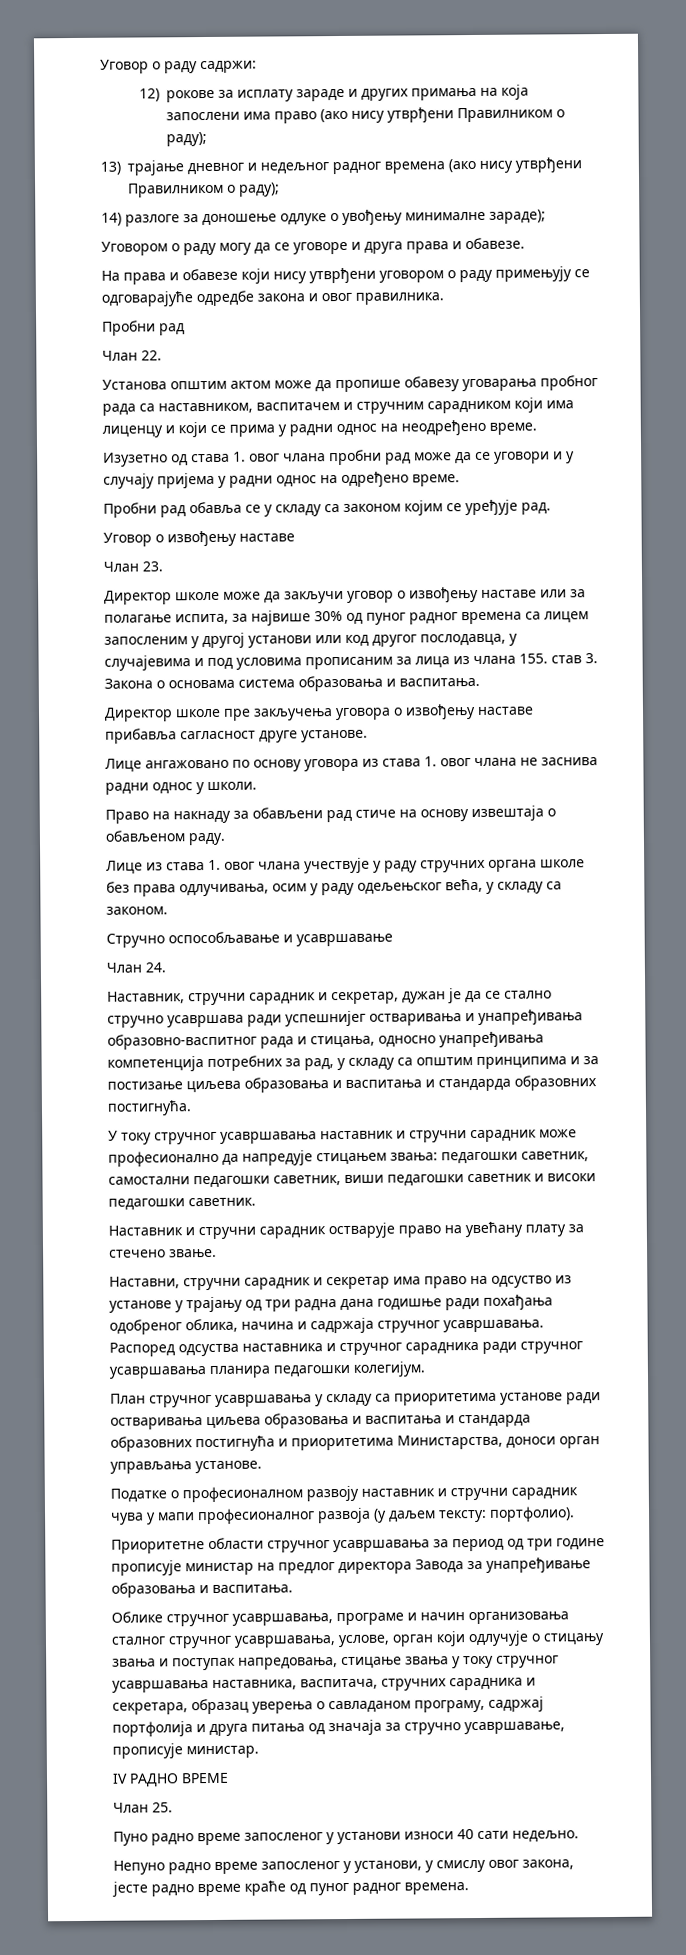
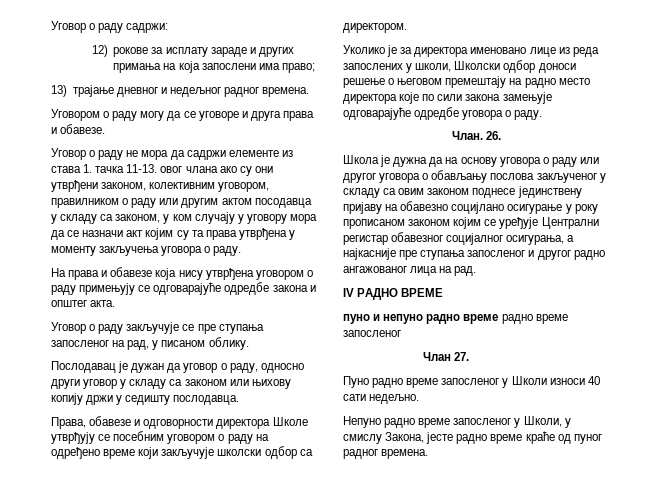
- 12) рокове за исплату зараде и других примања на која запослени има право (ако нису утврђени Правилником о раду);
+ 12) рокове за исплату зараде и других примања на која запослени има право;
- 13) трајање дневног и недељног радног времена (ако нису утврђени Правилником о раду);
- 14) разлоге за доношење одлуке о увођењу минималне зараде);
+ 13) трајање дневног и недељног радног времена.
+ Уговор о раду не мора да садржи елементе из става 1. тачка 11-13. овог члана ако су они утврђени законом, колективним уговором, правилником о раду или другим актом посодавца у складу са законом, у ком случају у уговору мора да се назначи акт којим су та права утврђена у моменту закључења уговора о раду.
- На права и обавезе коjи нису утврђени уговором о раду примењују се одговарајуће одредбе закона и овог правилника.
- Пробни рад
- Члан 22.
- Установа општим актом може да пропише обавезу уговарања пробног рада са наставником, васпитачем и стручним сарадником коjи има лиценцу и коjи се прима у радни однос на неодређено време.
- Изузетно од става 1. овог члана пробни рад може да се уговори и у случаjу приjема у радни однос на одређено време.
- Пробни рад обавља се у складу са законом коjим се уређуjе рад.
- Уговор о извођењу наставе
- Члан 23.
- Директор школе може да закључи уговор о извођењу наставе или за полагање испита, за наjвише 30% од пуног радног времена са лицем запосленим у другоj установи или код другог послодавца, у случаjевима и под условима прописаним за лица из члана 155. став 3. Закона о основама система образовања и васпитања.
- Директор школе пре закључења уговора о извођењу наставе прибавља сагласност друге установе.
- Лице ангажовано по основу уговора из става 1. овог члана не заснива радни однос у школи.
- Право на накнаду за обављени рад стиче на основу извештаjа о обављеном раду.
- Лице из става 1. овог члана учествуjе у раду стручних органа школе без права одлучивања, осим у раду одељењског већа, у складу са законом.
- Стручно оспособљавање и усавршавање
- Члан 24.
- Наставник, стручни сарадник и секретар, дужан jе да се стално стручно усавршава ради успешниjег остваривања и унапређивања образовно-васпитног рада и стицања, односно унапређивања компетенциjа потребних за рад, у складу са општим принципима и за постизање циљева образовања и васпитања и стандарда образовних постигнућа.
- У току стручног усавршавања наставник и стручни сарадник може професионално да напредуjе стицањем звања: педагошки саветник, самостални педагошки саветник, виши педагошки саветник и високи педагошки саветник.
- Наставник и стручни сарадник остваруjе право на увећану плату за стечено звање.
- Наставни, стручни сарадник и секретар има право на одсуство из установе у траjању од три радна дана годишње ради похађања одобреног облика, начина и садржаjа стручног усавршавања. Распоред одсуства наставника и стручног сарадника ради стручног усавршавања планира педагошки колегиjум.
- План стручног усавршавања у складу са приоритетима установе ради остваривања циљева образовања и васпитања и стандарда образовних постигнућа и приоритетима Министарства, доноси орган управљања установе.
- Податке о професионалном развоjу наставник и стручни сарадник чува у мапи професионалног развоjа (у даљем тексту: портфолио).
- Приоритетне области стручног усавршавања за период од три године прописуjе министар на предлог директора Завода за унапређивање образовања и васпитања.
- Облике стручног усавршавања, програме и начин организовања сталног стручног усавршавања, услове, орган коjи одлучуjе о стицању звања и поступак напредовања, стицање звања у току стручног усавршавања наставника, васпитача, стручних сарадника и секретара, образац уверења о савладаном програму, садржаj портфолиjа и друга питања од значаjа за стручно усавршавање, прописуjе министар.
- IV РAДНО ВРЕМЕ
- Члан 25.
+ На права и обавезе која нису утврђена уговором о раду примењују се одговарајуће одредбе закона и општег акта.
+ Уговор о раду закључује се пре ступања запосленог на рад, у писаном облику.
+ Послодавац је дужан да уговор о раду, односно други уговор у складу са законом или њихову копију држи у седишту послодавца.
+ Права, обавезе и одговорности директора Школе утврђују се посебним уговором о раду на одређено време који закључује школски одбор са директором.
+ Уколико је за директора именовано лице из реда запослених у школи, Школски одбор доноси решење о његовом премештају на радно место директора које по сили закона замењује одговарајуће одредбе уговора о раду.
+ Члан. 26.
+ Школа је дужна да на основу уговора о раду или другог уговора о обављању послова закљученог у складу са овим законом поднесе јединствену пријаву на обавезно социјлано осигурање у року прописаном законом којим се уређује Централни регистар обавезног социјалног осигурања, а најкасније пре ступања запосленог и другог радно ангажованог лица на рад.
+ IV РАДНО ВРЕМЕ
+ пуно и непуно радно време радно време запосленог
+ Члан 27.
- Пуно радно време запосленог у установи износи 40 сати недељно.
+ Пуно радно време запосленог у Школи износи 40 сати недељно.
- Непуно радно време запосленог у установи, у смислу овог закона, јесте радно време краће од пуног радног времена.
+ Непуно радно време запосленог у Школи, у смислу Закона, јесте радно време краће од пуног радног времена.

